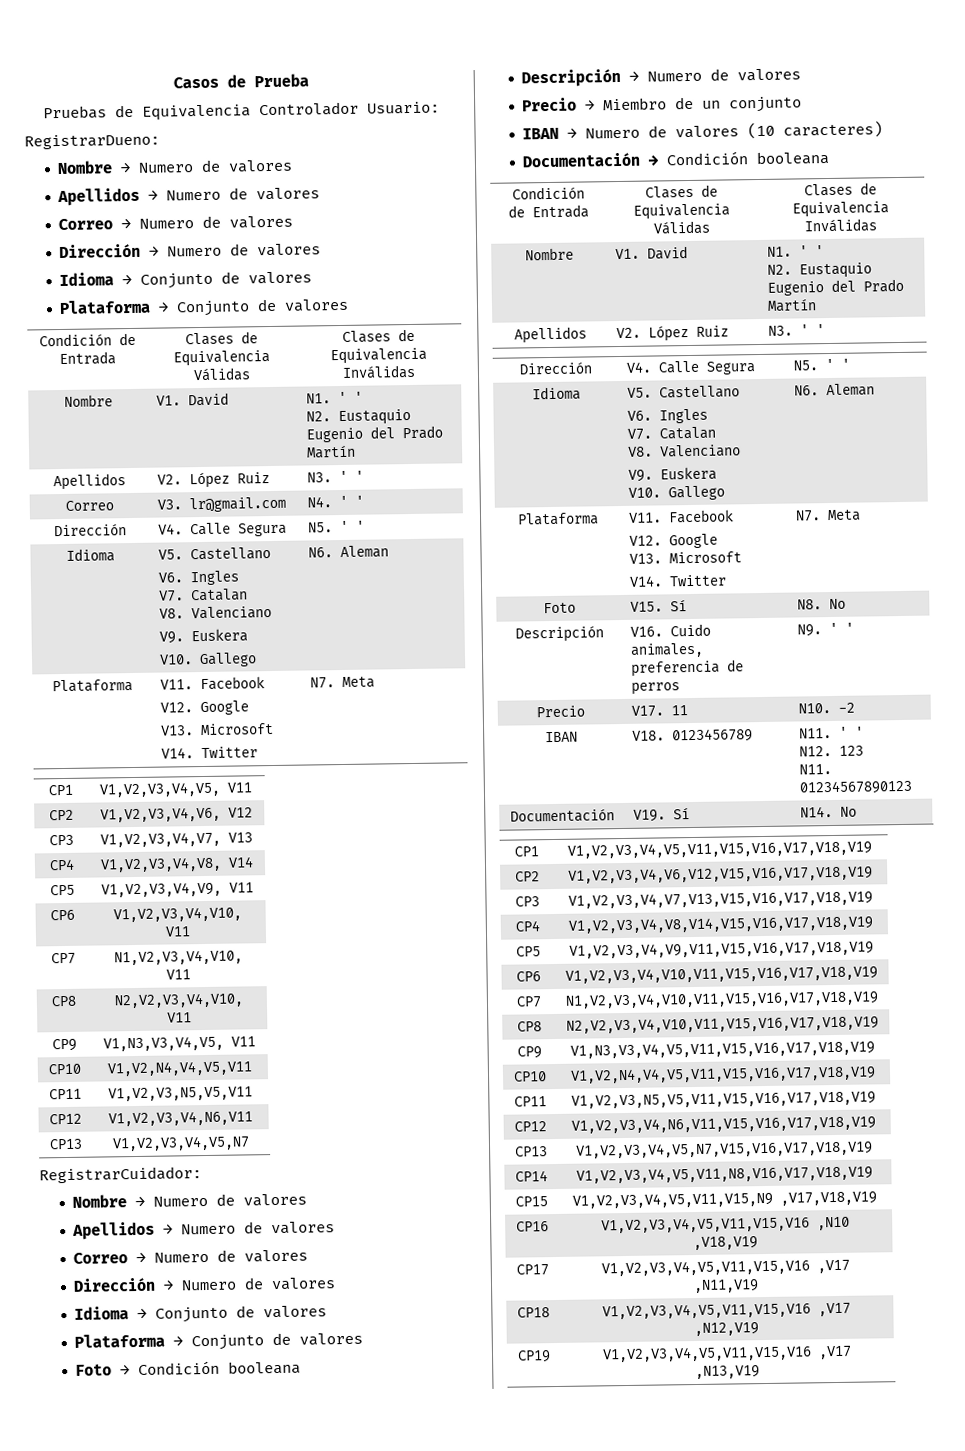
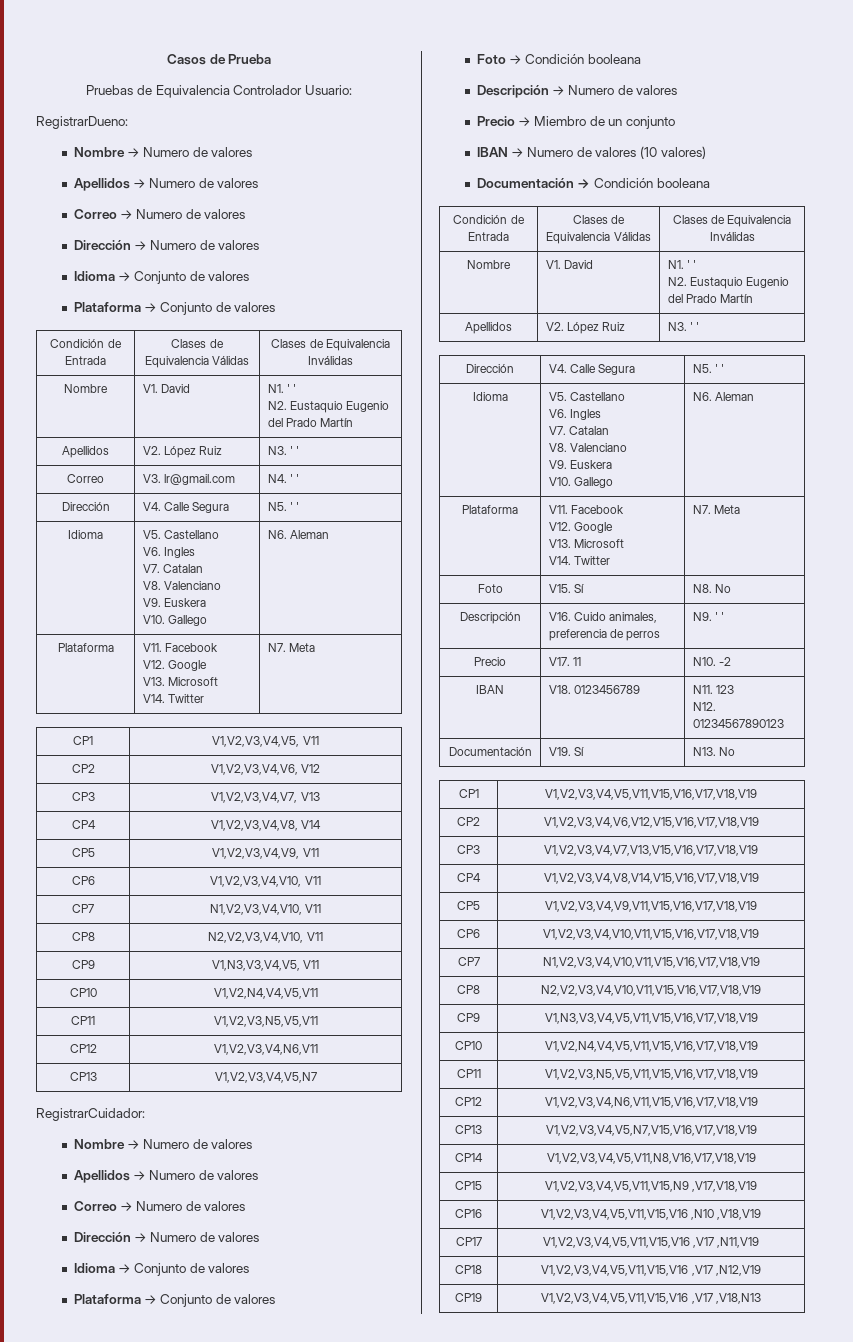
- IBAN → Numero de valores (10 caracteres)
+ IBAN → Numero de valores (10 valores)
- IBAN | V18. 0123456789 | N11. ' '
- N12. 123
- N11. 01234567890123
+ IBAN | V18. 0123456789 | N11. 123
+ N12. 01234567890123
- Documentación | V19. Sí | N14. No
+ Documentación | V19. Sí | N13. No
- CP19 | V1,V2,V3,V4,V5,V11,V15,V16 ,V17 ,N13,V19
+ CP19 | V1,V2,V3,V4,V5,V11,V15,V16 ,V17 ,V18,N13

